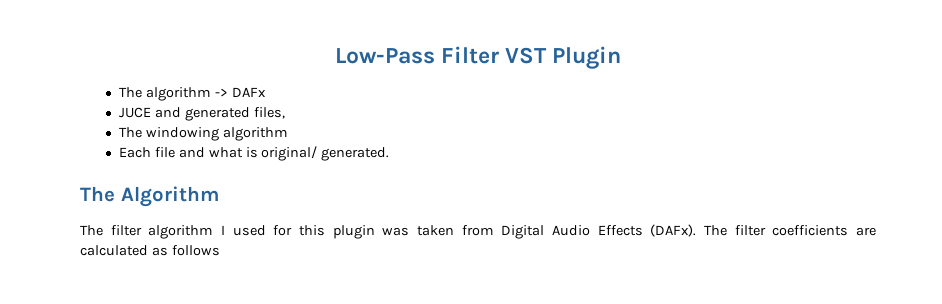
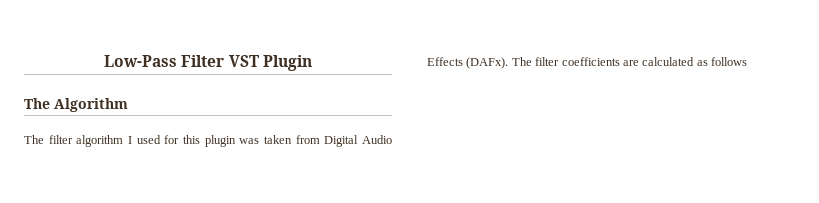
- The algorithm -> DAFx
- JUCE and generated files,
- The windowing algorithm
- Each file and what is original/ generated.

